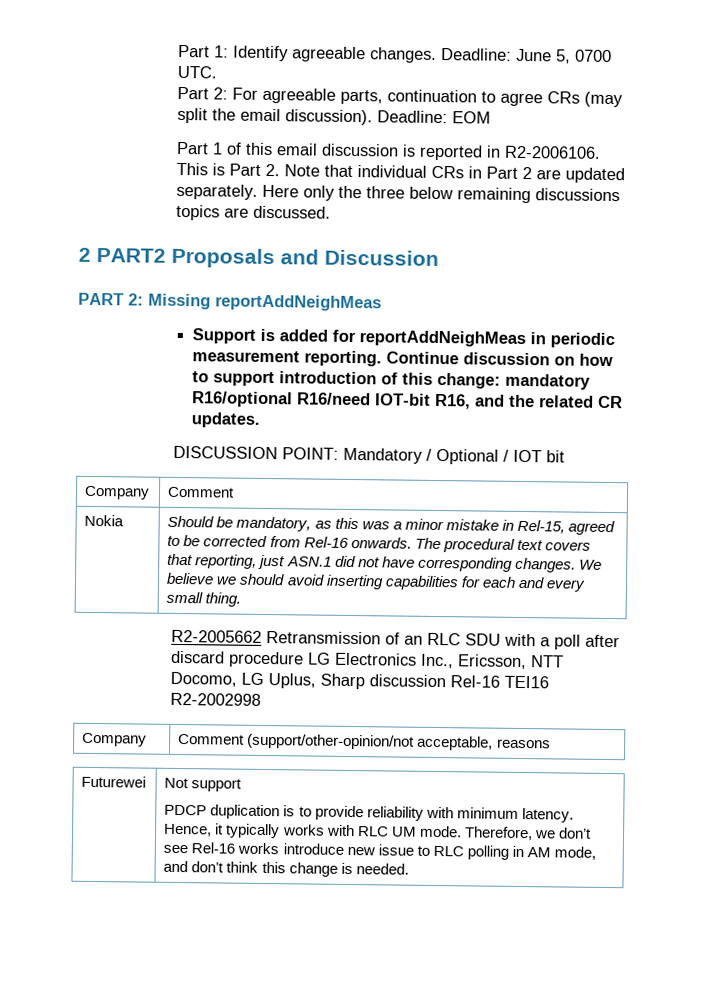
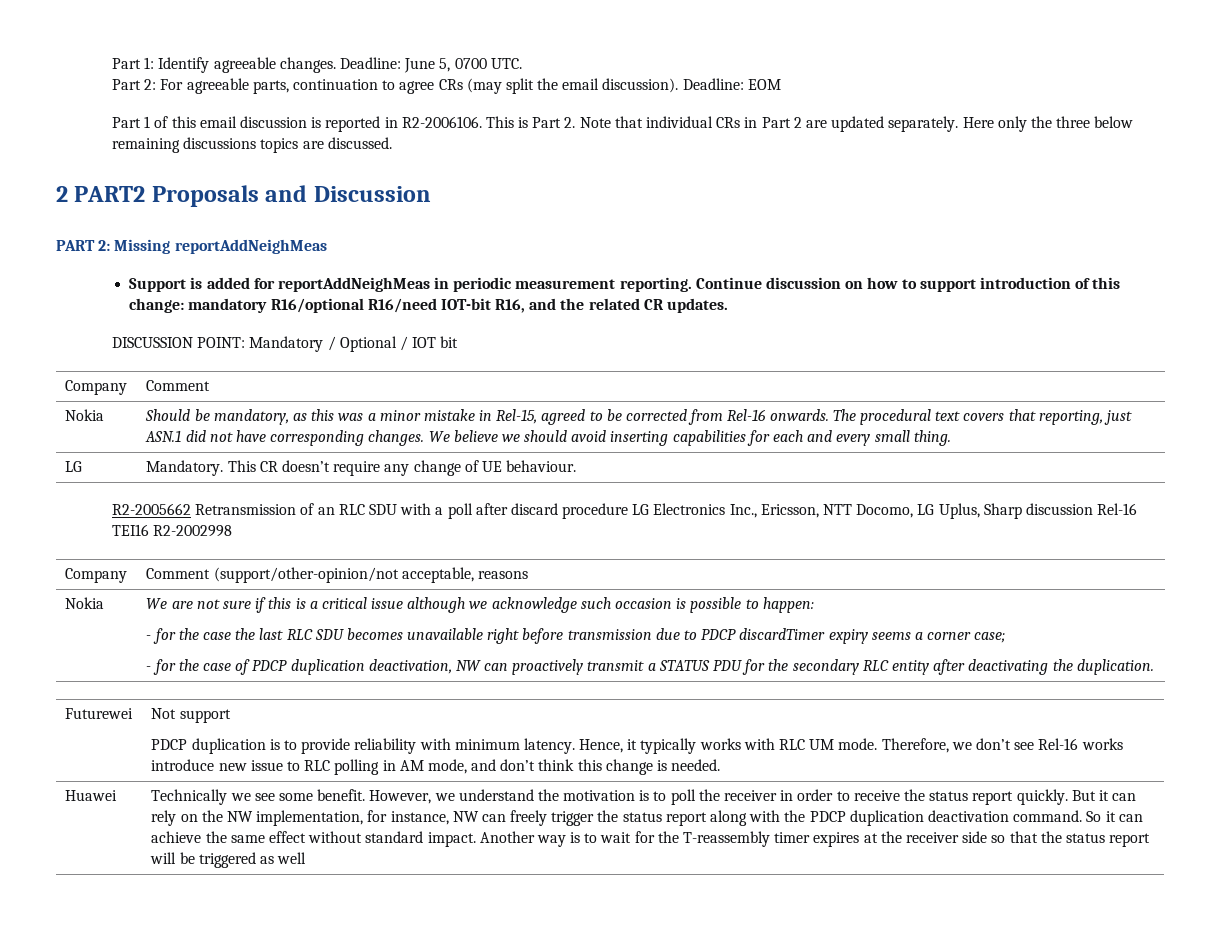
+ LG | Mandatory. This CR doesn’t require any change of UE behaviour.
+ Nokia | We are not sure if this is a critical issue although we acknowledge such occasion is possible to happen:
+ - for the case the last RLC SDU becomes unavailable right before transmission due to PDCP discardTimer expiry seems a corner case;
+ - for the case of PDCP duplication deactivation, NW can proactively transmit a STATUS PDU for the secondary RLC entity after deactivating the duplication.
+ Huawei | Technically we see some benefit. However, we understand the motivation is to poll the receiver in order to receive the status report quickly. But it can rely on the NW implementation, for instance, NW can freely trigger the status report along with the PDCP duplication deactivation command. So it can achieve the same effect without standard impact. Another way is to wait for the T-reassembly timer expires at the receiver side so that the status report will be triggered as well

